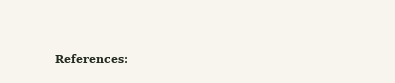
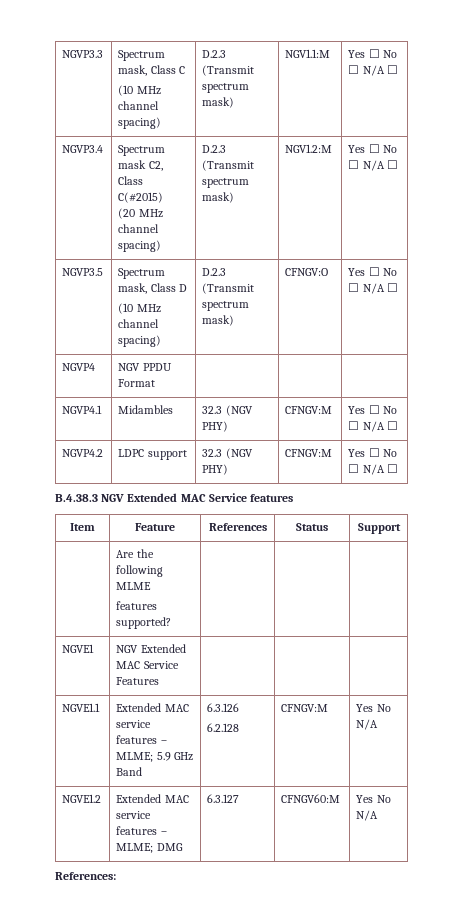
+ NGVP3.3 | Spectrum mask, Class C
+ (10 MHz channel spacing) | D.2.3 (Transmit spectrum mask) | NGV1.1:M | Yes ☐ No ☐ N/A ☐
+ NGVP3.4 | Spectrum mask C2, Class C(#2015)
+ (20 MHz channel spacing) | D.2.3 (Transmit spectrum mask) | NGV1.2:M | Yes ☐ No ☐ N/A ☐
+ NGVP3.5 | Spectrum mask, Class D
+ (10 MHz channel spacing) | D.2.3 (Transmit spectrum mask) | CFNGV:O | Yes ☐ No ☐ N/A ☐
+ NGVP4 | NGV PPDU Format | | |
+ NGVP4.1 | Midambles | 32.3 (NGV PHY) | CFNGV:M | Yes ☐ No ☐ N/A ☐
+ NGVP4.2 | LDPC support | 32.3 (NGV PHY) | CFNGV:M | Yes ☐ No ☐ N/A ☐
+ B.4.38.3 NGV Extended MAC Service features
+ Item | Feature | References | Status | Support
+ | Are the following MLME
+ features supported? | | |
+ NGVE1 | NGV Extended MAC Service Features | | |
+ NGVE1.1 | Extended MAC service features – MLME; 5.9 GHz Band | 6.3.126
+ 6.2.128 | CFNGV:M | Yes No N/A
+ NGVE1.2 | Extended MAC service features – MLME; DMG | 6.3.127 | CFNGV60:M | Yes No N/A

